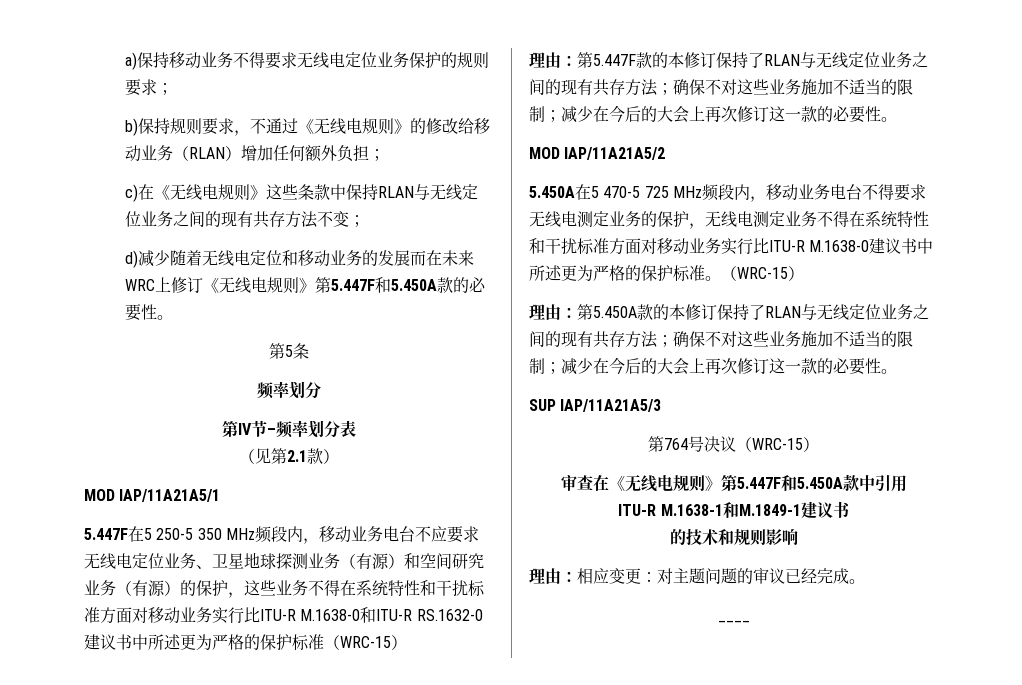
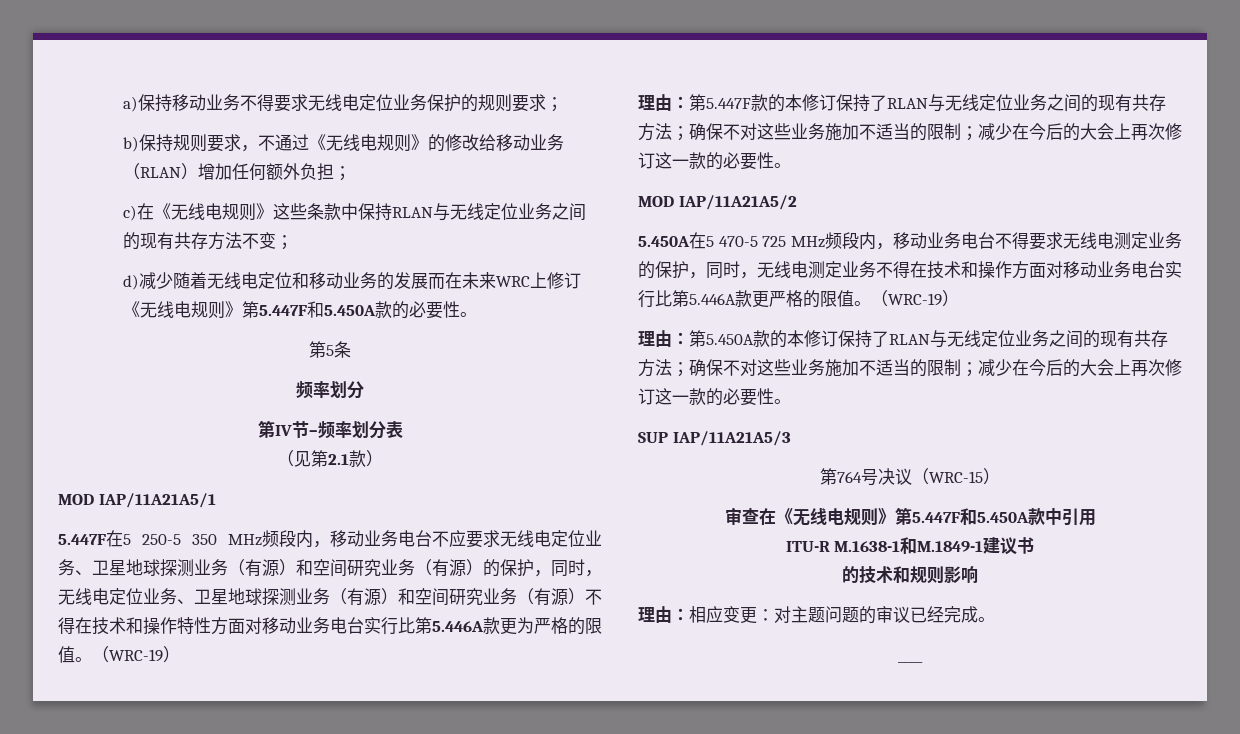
- 5.447F在5 250-5 350 MHz频段内，移动业务电台不应要求无线电定位业务、卫星地球探测业务（有源）和空间研究业务（有源）的保护，这些业务不得在系统特性和干扰标准方面对移动业务实行比ITU-R M.1638-0和ITU-R RS.1632-0建议书中所述更为严格的保护标准（WRC-15）
+ 5.447F在5 250-5 350 MHz频段内，移动业务电台不应要求无线电定位业务、卫星地球探测业务（有源）和空间研究业务（有源）的保护，同时，无线电定位业务、卫星地球探测业务（有源）和空间研究业务（有源）不得在技术和操作特性方面对移动业务电台实行比第5.446A款更为严格的限值。（WRC-19）
- 5.450A在5 470-5 725 MHz频段内，移动业务电台不得要求无线电测定业务的保护，无线电测定业务不得在系统特性和干扰标准方面对移动业务实行比ITU-R M.1638-0建议书中所述更为严格的保护标准。（WRC-15）
+ 5.450A在5 470-5 725 MHz频段内，移动业务电台不得要求无线电测定业务的保护，同时，无线电测定业务不得在技术和操作方面对移动业务电台实行比第5.446A款更严格的限值。（WRC-19）

